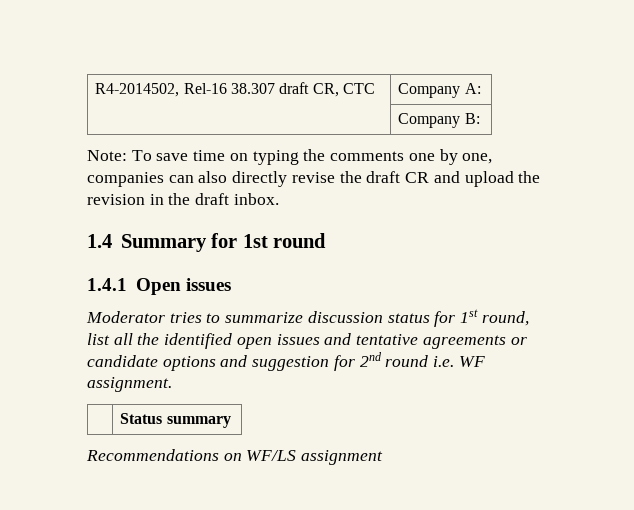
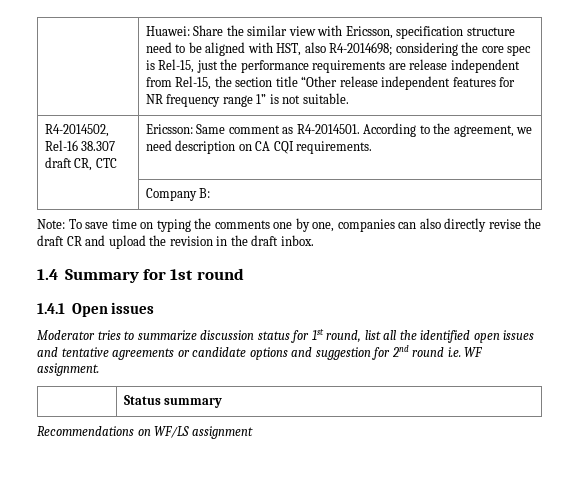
+ Huawei: Share the similar view with Ericsson, specification structure need to be aligned with HST, also R4-2014698; considering the core spec is Rel-15, just the performance requirements are release independent from Rel-15, the section title “Other release independent features for NR frequency range 1” is not suitable.
- R4-2014502, Rel-16 38.307 draft CR, CTC | Company A:
+ R4-2014502, Rel-16 38.307 draft CR, CTC | Ericsson: Same comment as R4-2014501. According to the agreement, we need description on CA CQI requirements.

